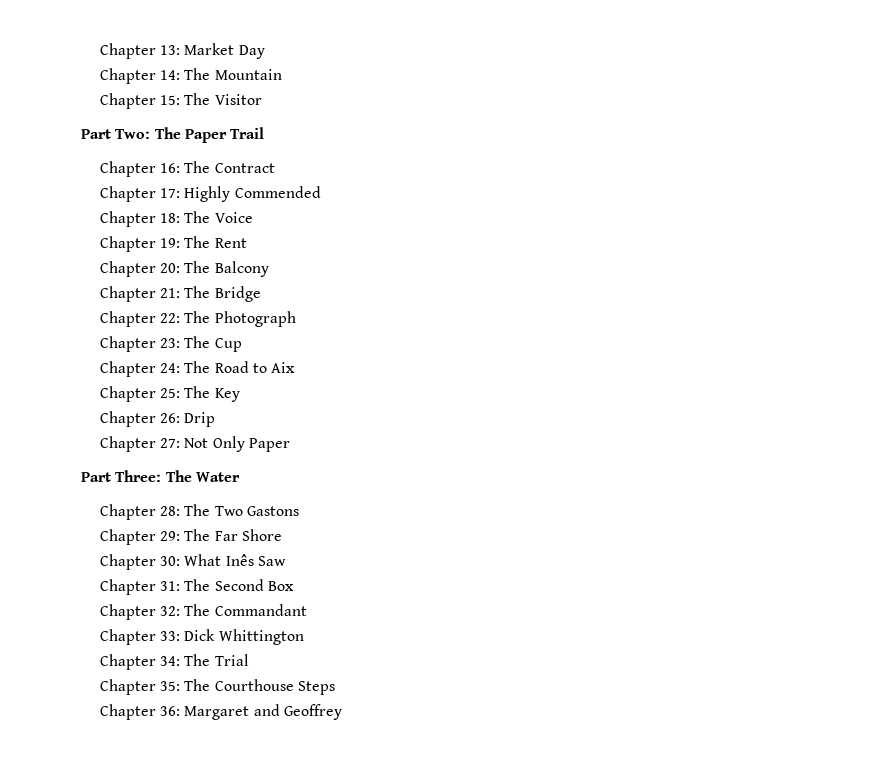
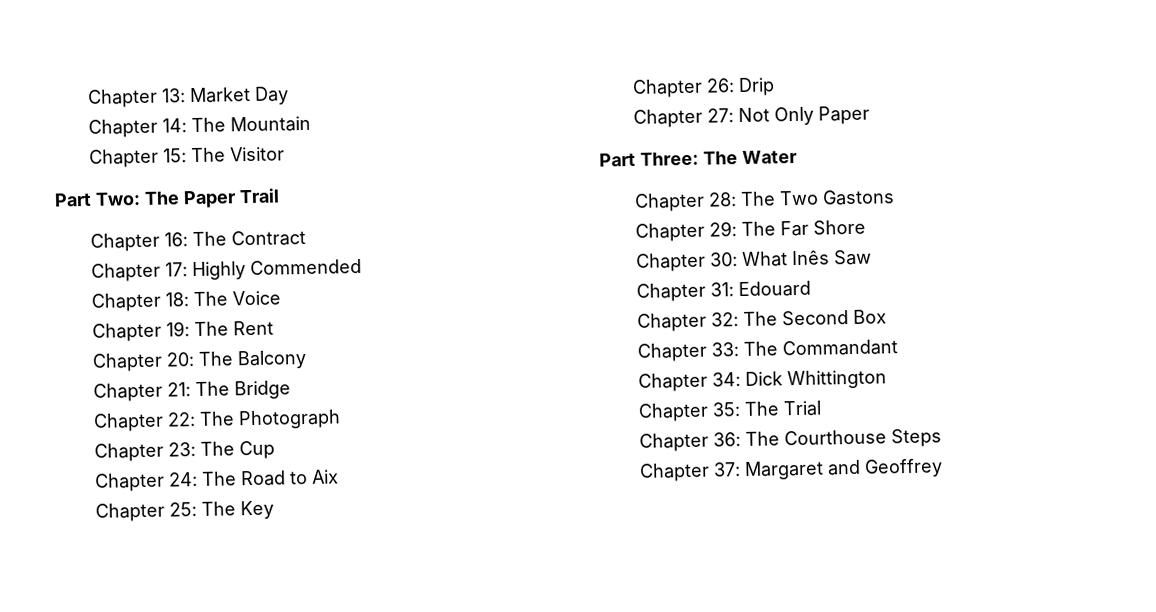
- Chapter 31: The Second Box
+ Chapter 31: Edouard
+ Chapter 32: The Second Box
- Chapter 32: The Commandant
+ Chapter 33: The Commandant
- Chapter 33: Dick Whittington
+ Chapter 34: Dick Whittington
- Chapter 34: The Trial
+ Chapter 35: The Trial
- Chapter 35: The Courthouse Steps
+ Chapter 36: The Courthouse Steps
- Chapter 36: Margaret and Geoffrey
+ Chapter 37: Margaret and Geoffrey

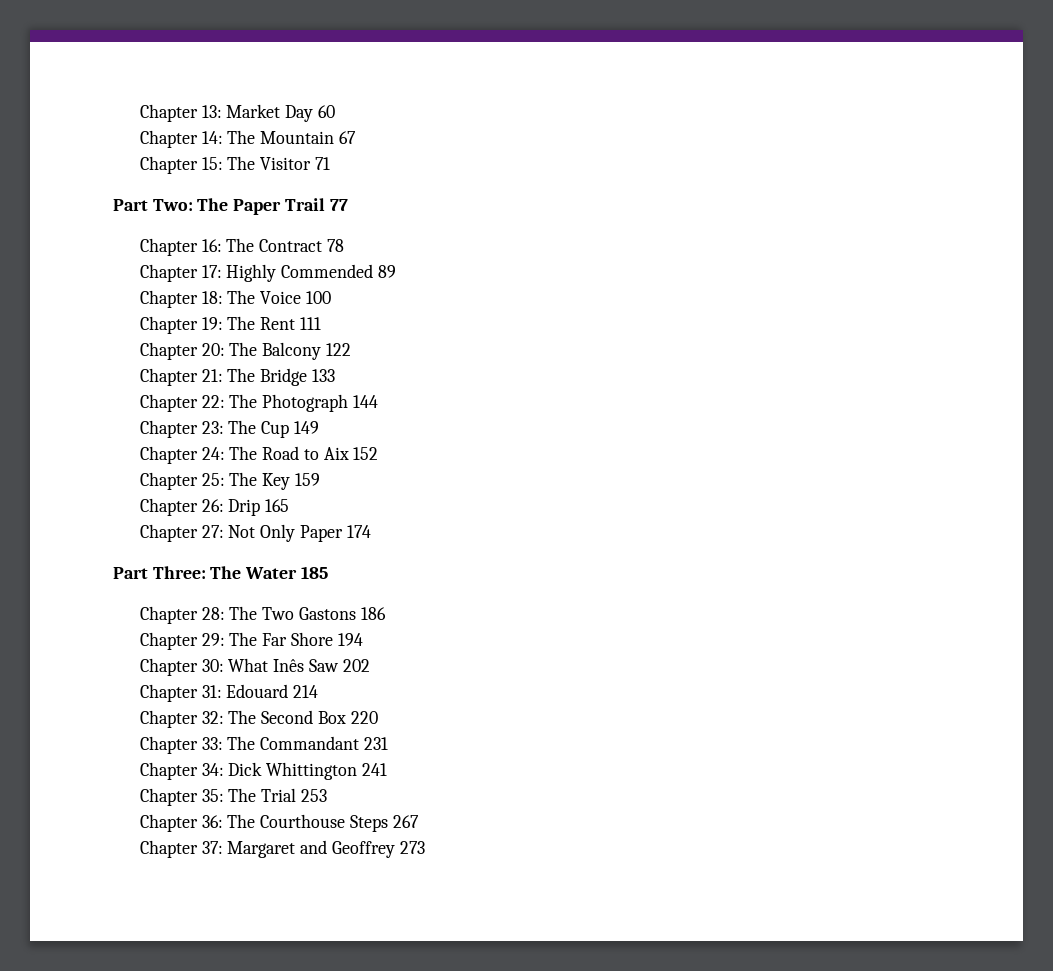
- Chapter 13: Market Day
+ Chapter 13: Market Day 60
- Chapter 14: The Mountain
+ Chapter 14: The Mountain 67
- Chapter 15: The Visitor
+ Chapter 15: The Visitor 71
- Part Two: The Paper Trail
+ Part Two: The Paper Trail 77
- Chapter 16: The Contract
+ Chapter 16: The Contract 78
- Chapter 17: Highly Commended
+ Chapter 17: Highly Commended 89
- Chapter 18: The Voice
+ Chapter 18: The Voice 100
- Chapter 19: The Rent
+ Chapter 19: The Rent 111
- Chapter 20: The Balcony
+ Chapter 20: The Balcony 122
- Chapter 21: The Bridge
+ Chapter 21: The Bridge 133
- Chapter 22: The Photograph
+ Chapter 22: The Photograph 144
- Chapter 23: The Cup
+ Chapter 23: The Cup 149
- Chapter 24: The Road to Aix
+ Chapter 24: The Road to Aix 152
- Chapter 25: The Key
+ Chapter 25: The Key 159
- Chapter 26: Drip
+ Chapter 26: Drip 165
- Chapter 27: Not Only Paper
+ Chapter 27: Not Only Paper 174
- Part Three: The Water
+ Part Three: The Water 185
- Chapter 28: The Two Gastons
+ Chapter 28: The Two Gastons 186
- Chapter 29: The Far Shore
+ Chapter 29: The Far Shore 194
- Chapter 30: What Inês Saw
+ Chapter 30: What Inês Saw 202
- Chapter 31: Edouard
+ Chapter 31: Edouard 214
- Chapter 32: The Second Box
+ Chapter 32: The Second Box 220
- Chapter 33: The Commandant
+ Chapter 33: The Commandant 231
- Chapter 34: Dick Whittington
+ Chapter 34: Dick Whittington 241
- Chapter 35: The Trial
+ Chapter 35: The Trial 253
- Chapter 36: The Courthouse Steps
+ Chapter 36: The Courthouse Steps 267
- Chapter 37: Margaret and Geoffrey
+ Chapter 37: Margaret and Geoffrey 273

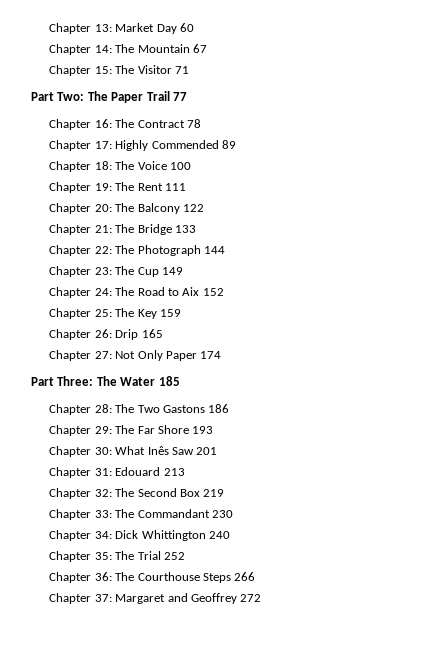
- Chapter 29: The Far Shore 194
+ Chapter 29: The Far Shore 193
- Chapter 30: What Inês Saw 202
+ Chapter 30: What Inês Saw 201
- Chapter 31: Edouard 214
+ Chapter 31: Edouard 213
- Chapter 32: The Second Box 220
+ Chapter 32: The Second Box 219
- Chapter 33: The Commandant 231
+ Chapter 33: The Commandant 230
- Chapter 34: Dick Whittington 241
+ Chapter 34: Dick Whittington 240
- Chapter 35: The Trial 253
+ Chapter 35: The Trial 252
- Chapter 36: The Courthouse Steps 267
+ Chapter 36: The Courthouse Steps 266
- Chapter 37: Margaret and Geoffrey 273
+ Chapter 37: Margaret and Geoffrey 272

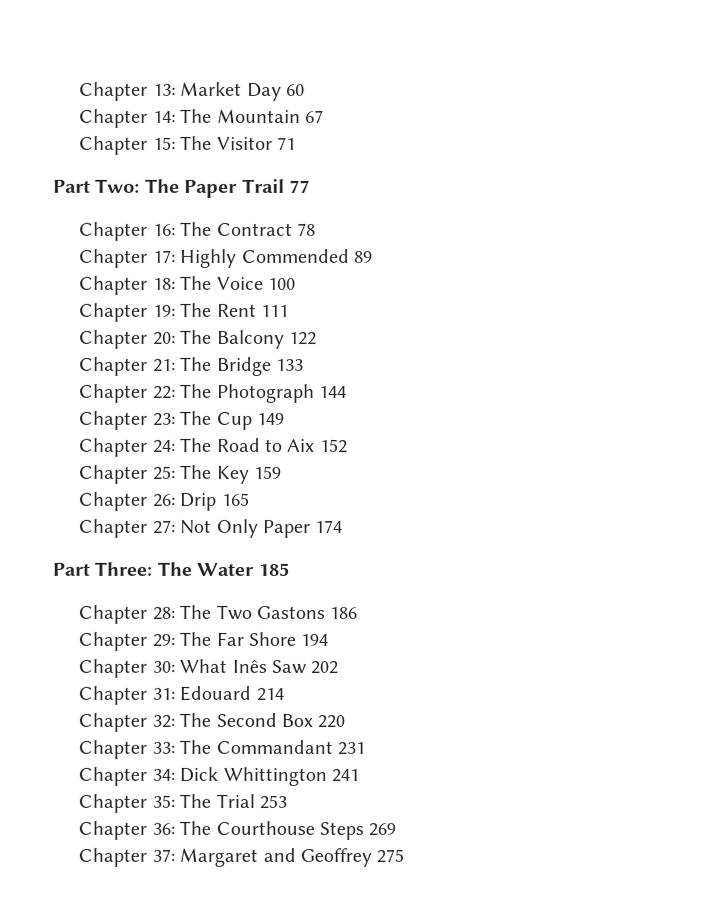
- Chapter 29: The Far Shore 193
+ Chapter 29: The Far Shore 194
- Chapter 30: What Inês Saw 201
+ Chapter 30: What Inês Saw 202
- Chapter 31: Edouard 213
+ Chapter 31: Edouard 214
- Chapter 32: The Second Box 219
+ Chapter 32: The Second Box 220
- Chapter 33: The Commandant 230
+ Chapter 33: The Commandant 231
- Chapter 34: Dick Whittington 240
+ Chapter 34: Dick Whittington 241
- Chapter 35: The Trial 252
+ Chapter 35: The Trial 253
- Chapter 36: The Courthouse Steps 266
+ Chapter 36: The Courthouse Steps 269
- Chapter 37: Margaret and Geoffrey 272
+ Chapter 37: Margaret and Geoffrey 275

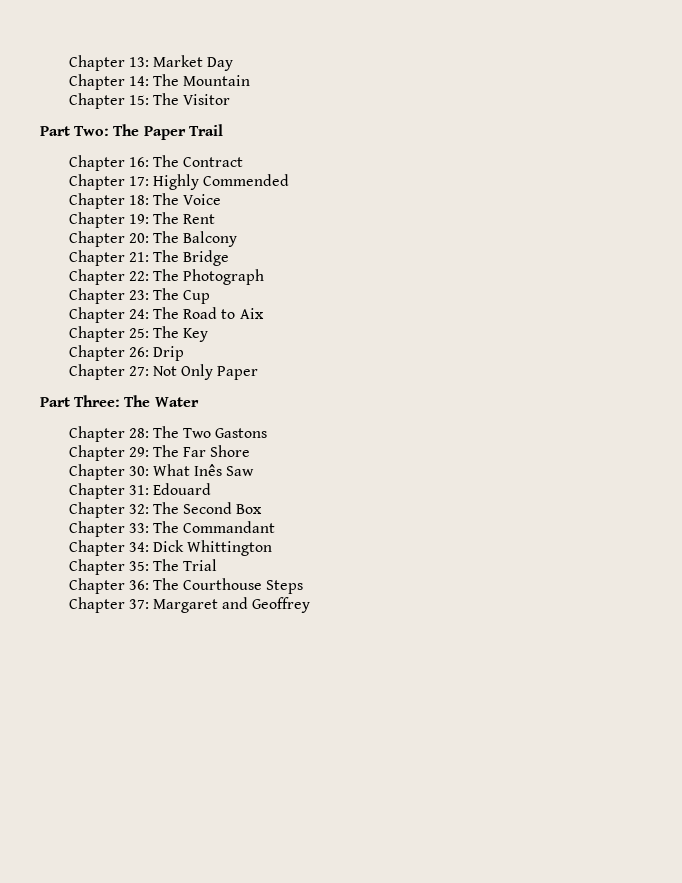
- Chapter 13: Market Day 60
+ Chapter 13: Market Day
- Chapter 14: The Mountain 67
+ Chapter 14: The Mountain
- Chapter 15: The Visitor 71
+ Chapter 15: The Visitor
- Part Two: The Paper Trail 77
+ Part Two: The Paper Trail
- Chapter 16: The Contract 78
+ Chapter 16: The Contract
- Chapter 17: Highly Commended 89
+ Chapter 17: Highly Commended
- Chapter 18: The Voice 100
+ Chapter 18: The Voice
- Chapter 19: The Rent 111
+ Chapter 19: The Rent
- Chapter 20: The Balcony 122
+ Chapter 20: The Balcony
- Chapter 21: The Bridge 133
+ Chapter 21: The Bridge
- Chapter 22: The Photograph 144
+ Chapter 22: The Photograph
- Chapter 23: The Cup 149
+ Chapter 23: The Cup
- Chapter 24: The Road to Aix 152
+ Chapter 24: The Road to Aix
- Chapter 25: The Key 159
+ Chapter 25: The Key
- Chapter 26: Drip 165
+ Chapter 26: Drip
- Chapter 27: Not Only Paper 174
+ Chapter 27: Not Only Paper
- Part Three: The Water 185
+ Part Three: The Water
- Chapter 28: The Two Gastons 186
+ Chapter 28: The Two Gastons
- Chapter 29: The Far Shore 194
+ Chapter 29: The Far Shore
- Chapter 30: What Inês Saw 202
+ Chapter 30: What Inês Saw
- Chapter 31: Edouard 214
+ Chapter 31: Edouard
- Chapter 32: The Second Box 220
+ Chapter 32: The Second Box
- Chapter 33: The Commandant 231
+ Chapter 33: The Commandant
- Chapter 34: Dick Whittington 241
+ Chapter 34: Dick Whittington
- Chapter 35: The Trial 253
+ Chapter 35: The Trial
- Chapter 36: The Courthouse Steps 269
+ Chapter 36: The Courthouse Steps
- Chapter 37: Margaret and Geoffrey 275
+ Chapter 37: Margaret and Geoffrey

